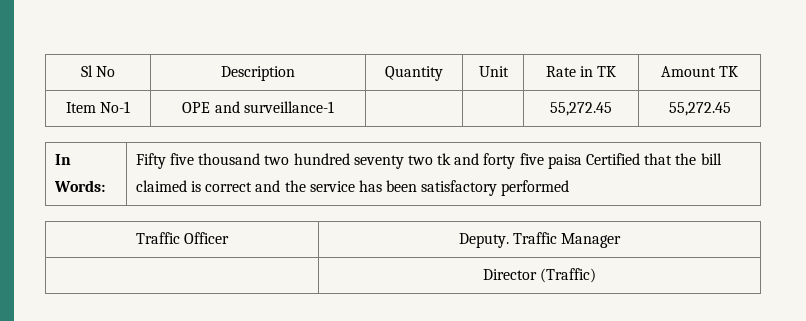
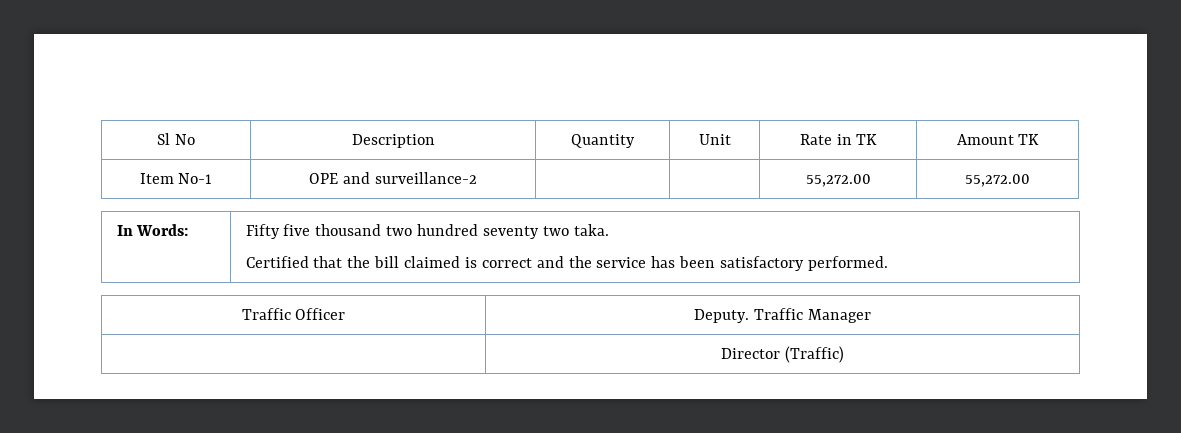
- Item No-1 | OPE and surveillance-1 | | | 55,272.45 | 55,272.45
+ Item No-1 | OPE and surveillance-2 | | | 55,272.00 | 55,272.00
- In Words: | Fifty five thousand two hundred seventy two tk and forty five paisa Certified that the bill claimed is correct and the service has been satisfactory performed
+ In Words: | Fifty five thousand two hundred seventy two taka.
+ Certified that the bill claimed is correct and the service has been satisfactory performed.

